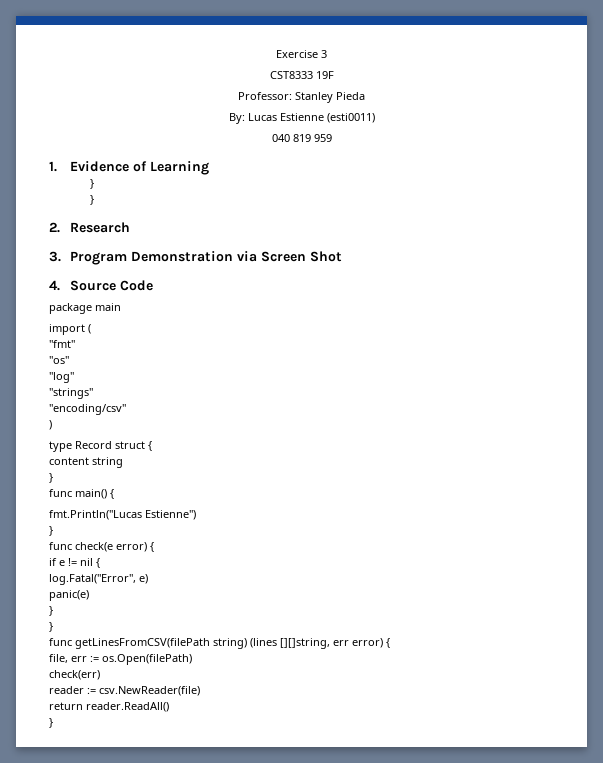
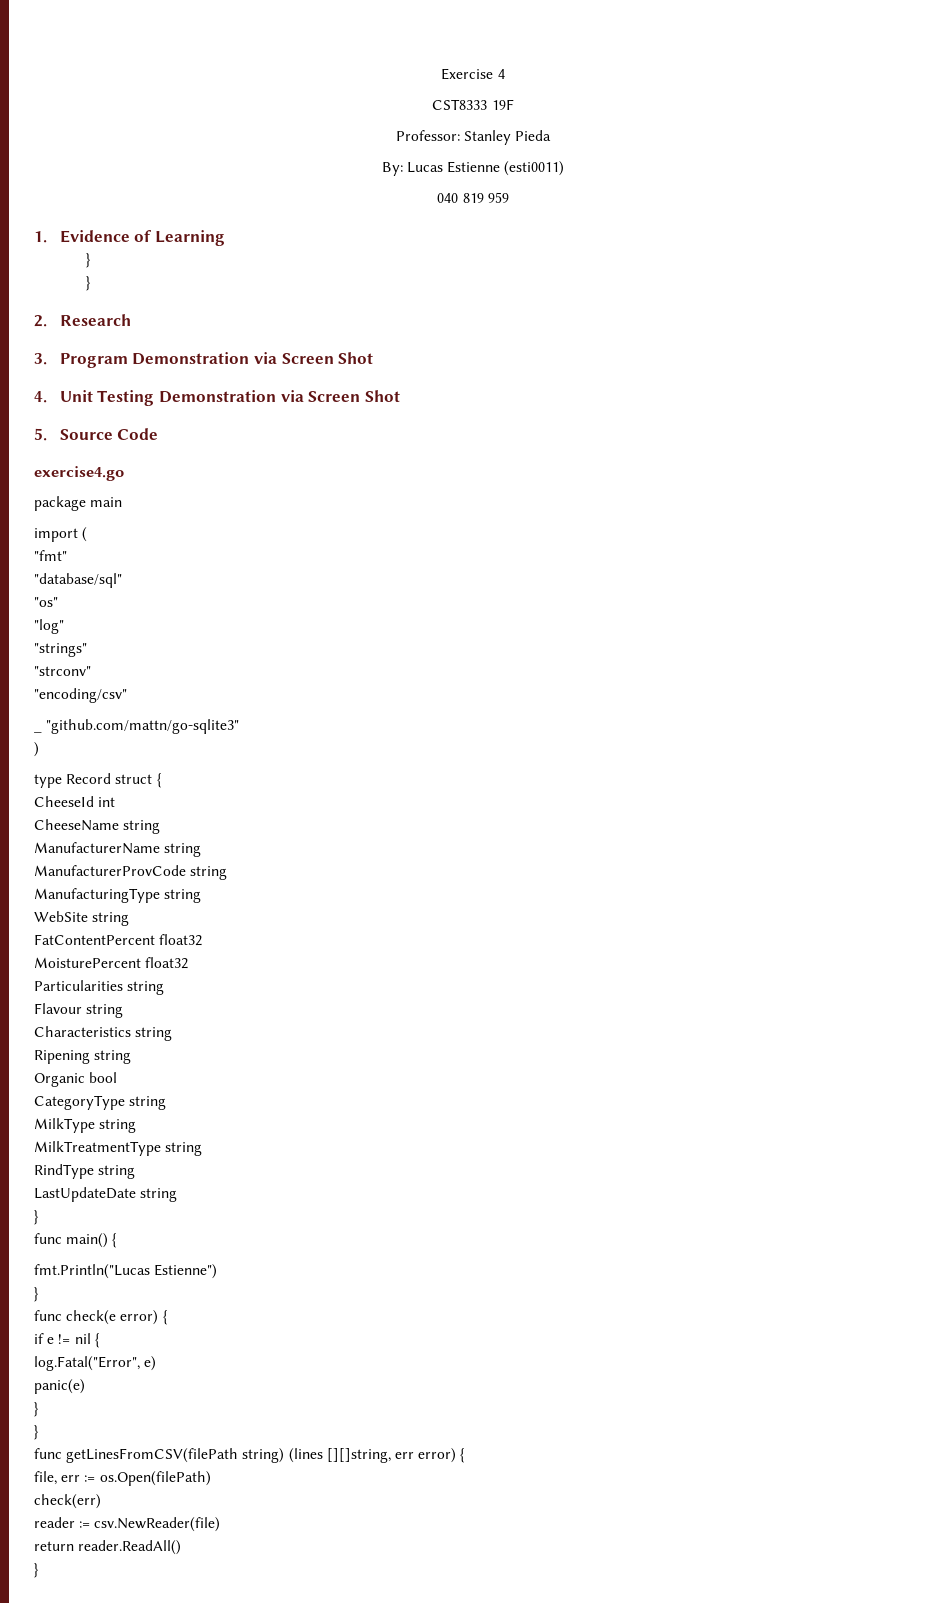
- Exercise 3
+ Exercise 4
- 4. Source Code
+ 4. Unit Testing Demonstration via Screen Shot
+ 5. Source Code
+ exercise4.go
+ "database/sql"
+ "strconv"
+ _ "github.com/mattn/go-sqlite3"
- content string
+ CheeseId int
+ CheeseName string
+ ManufacturerName string
+ ManufacturerProvCode string
+ ManufacturingType string
+ WebSite string
+ FatContentPercent float32
+ MoisturePercent float32
+ Particularities string
+ Flavour string
+ Characteristics string
+ Ripening string
+ Organic bool
+ CategoryType string
+ MilkType string
+ MilkTreatmentType string
+ RindType string
+ LastUpdateDate string

